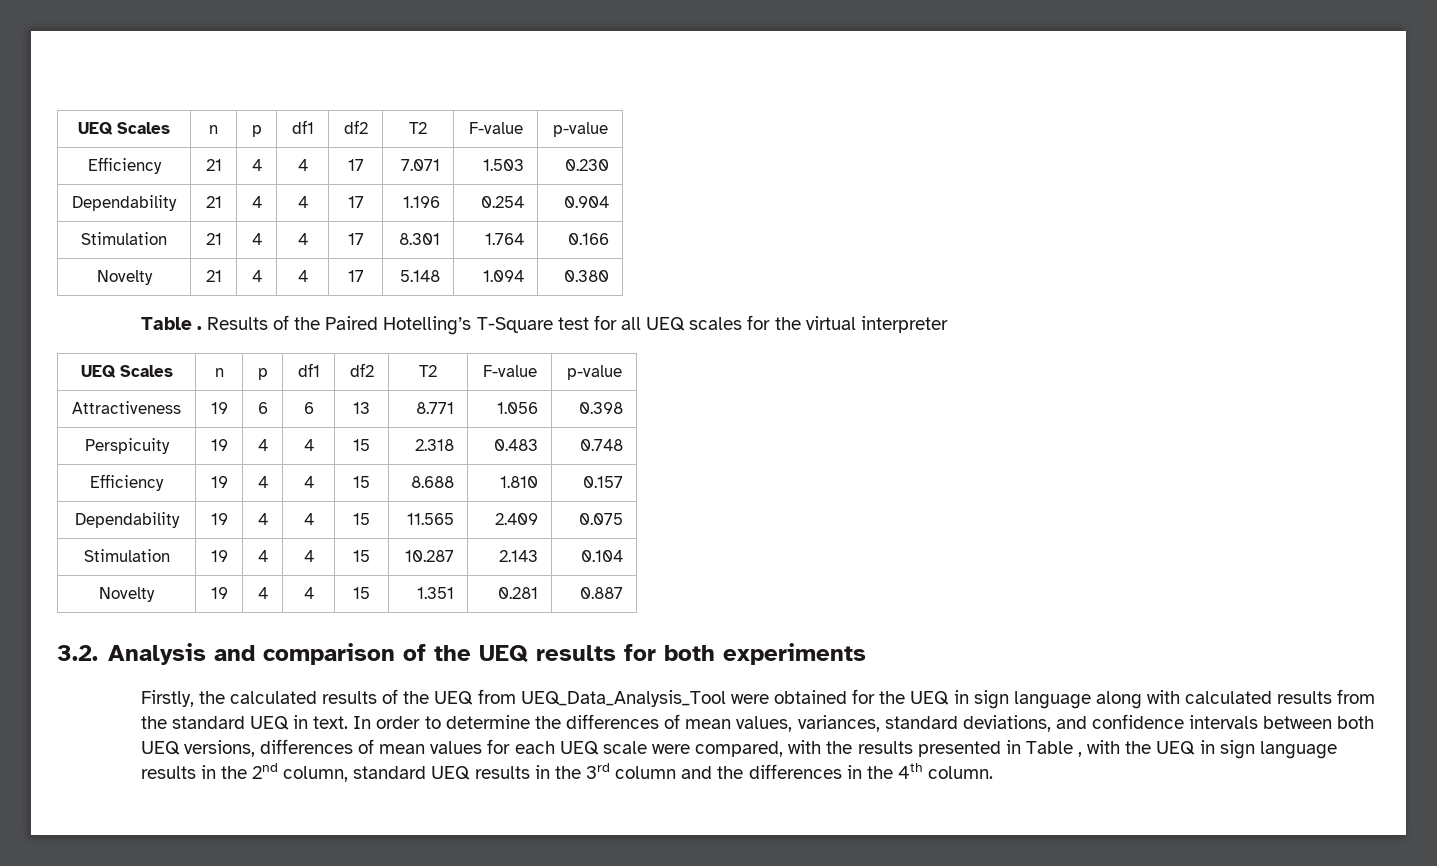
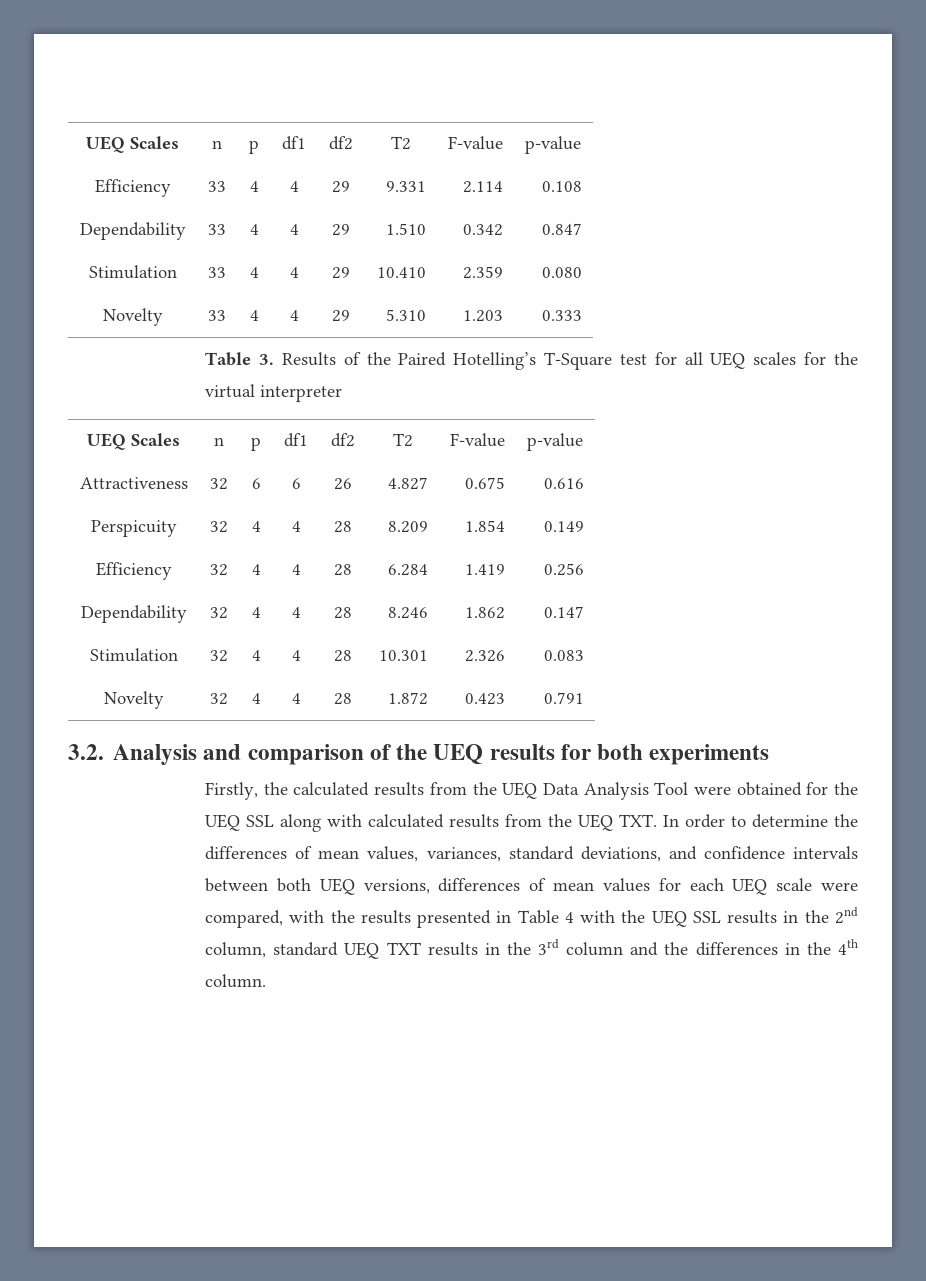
- Efficiency | 21 | 4 | 4 | 17 | 7.071 | 1.503 | 0.230
- Dependability | 21 | 4 | 4 | 17 | 1.196 | 0.254 | 0.904
- Stimulation | 21 | 4 | 4 | 17 | 8.301 | 1.764 | 0.166
- Novelty | 21 | 4 | 4 | 17 | 5.148 | 1.094 | 0.380
- Table . Results of the Paired Hotelling’s T-Square test for all UEQ scales for the virtual interpreter
+ Efficiency | 33 | 4 | 4 | 29 | 9.331 | 2.114 | 0.108
+ Dependability | 33 | 4 | 4 | 29 | 1.510 | 0.342 | 0.847
+ Stimulation | 33 | 4 | 4 | 29 | 10.410 | 2.359 | 0.080
+ Novelty | 33 | 4 | 4 | 29 | 5.310 | 1.203 | 0.333
+ Table 3. Results of the Paired Hotelling’s T-Square test for all UEQ scales for the virtual interpreter
- Attractiveness | 19 | 6 | 6 | 13 | 8.771 | 1.056 | 0.398
+ Attractiveness | 32 | 6 | 6 | 26 | 4.827 | 0.675 | 0.616
- Perspicuity | 19 | 4 | 4 | 15 | 2.318 | 0.483 | 0.748
- Efficiency | 19 | 4 | 4 | 15 | 8.688 | 1.810 | 0.157
- Dependability | 19 | 4 | 4 | 15 | 11.565 | 2.409 | 0.075
- Stimulation | 19 | 4 | 4 | 15 | 10.287 | 2.143 | 0.104
- Novelty | 19 | 4 | 4 | 15 | 1.351 | 0.281 | 0.887
+ Perspicuity | 32 | 4 | 4 | 28 | 8.209 | 1.854 | 0.149
+ Efficiency | 32 | 4 | 4 | 28 | 6.284 | 1.419 | 0.256
+ Dependability | 32 | 4 | 4 | 28 | 8.246 | 1.862 | 0.147
+ Stimulation | 32 | 4 | 4 | 28 | 10.301 | 2.326 | 0.083
+ Novelty | 32 | 4 | 4 | 28 | 1.872 | 0.423 | 0.791
- Firstly, the calculated results of the UEQ from UEQ_Data_Analysis_Tool were obtained for the UEQ in sign language along with calculated results from the standard UEQ in text. In order to determine the differences of mean values, variances, standard deviations, and confidence intervals between both UEQ versions, differences of mean values for each UEQ scale were compared, with the results presented in Table , with the UEQ in sign language results in the 2nd column, standard UEQ results in the 3rd column and the differences in the 4th column.
+ Firstly, the calculated results from the UEQ Data Analysis Tool were obtained for the UEQ SSL along with calculated results from the UEQ TXT. In order to determine the differences of mean values, variances, standard deviations, and confidence intervals between both UEQ versions, differences of mean values for each UEQ scale were compared, with the results presented in Table 4 with the UEQ SSL results in the 2nd column, standard UEQ TXT results in the 3rd column and the differences in the 4th column.

